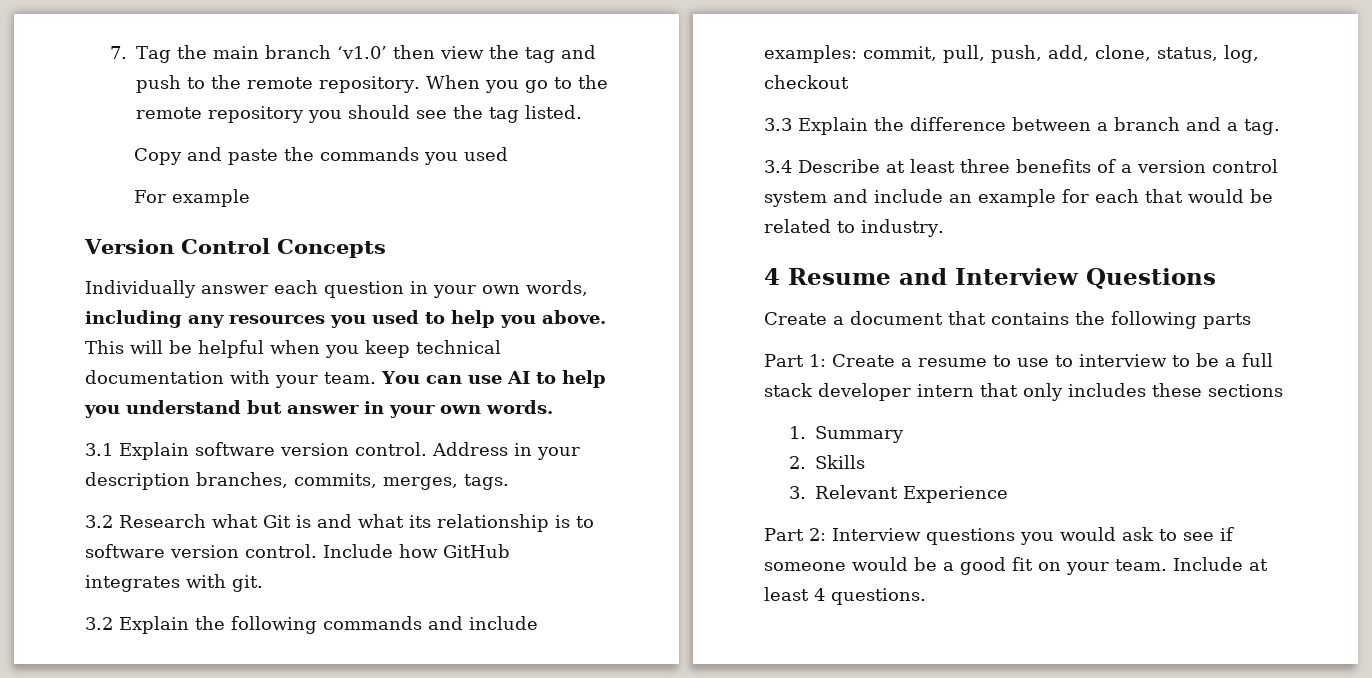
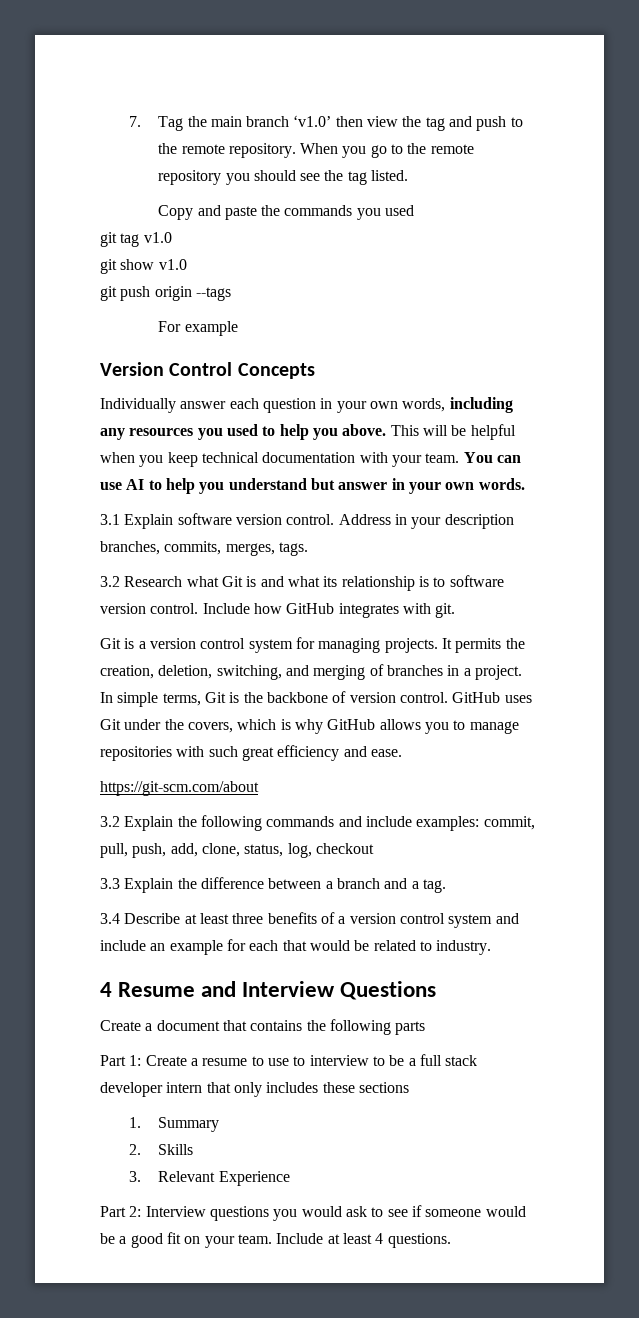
+ git tag v1.0
+ git show v1.0
+ git push origin --tags
+ Git is a version control system for managing projects. It permits the creation, deletion, switching, and merging of branches in a project. In simple terms, Git is the backbone of version control. GitHub uses Git under the covers, which is why GitHub allows you to manage repositories with such great efficiency and ease.
+ https://git-scm.com/about

